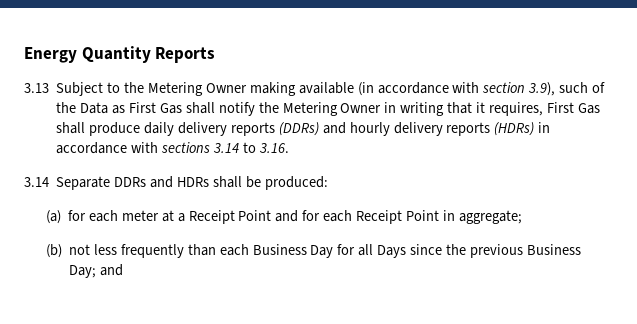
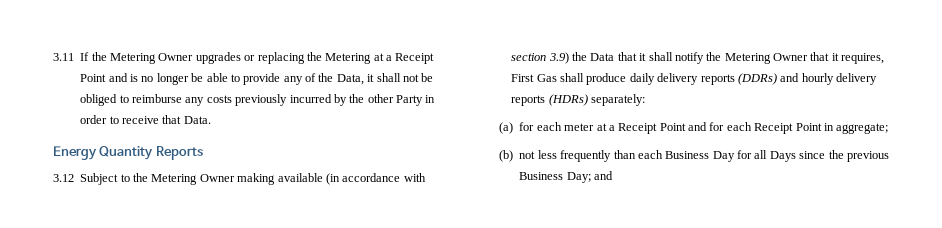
+ 3.11 If the Metering Owner upgrades or replacing the Metering at a Receipt Point and is no longer be able to provide any of the Data, it shall not be obliged to reimburse any costs previously incurred by the other Party in order to receive that Data.
- 3.13 Subject to the Metering Owner making available (in accordance with section 3.9), such of the Data as First Gas shall notify the Metering Owner in writing that it requires, First Gas shall produce daily delivery reports (DDRs) and hourly delivery reports (HDRs) in accordance with sections 3.14 to 3.16.
- 3.14 Separate DDRs and HDRs shall be produced:
+ 3.12 Subject to the Metering Owner making available (in accordance with section 3.9) the Data that it shall notify the Metering Owner that it requires, First Gas shall produce daily delivery reports (DDRs) and hourly delivery reports (HDRs) separately:

